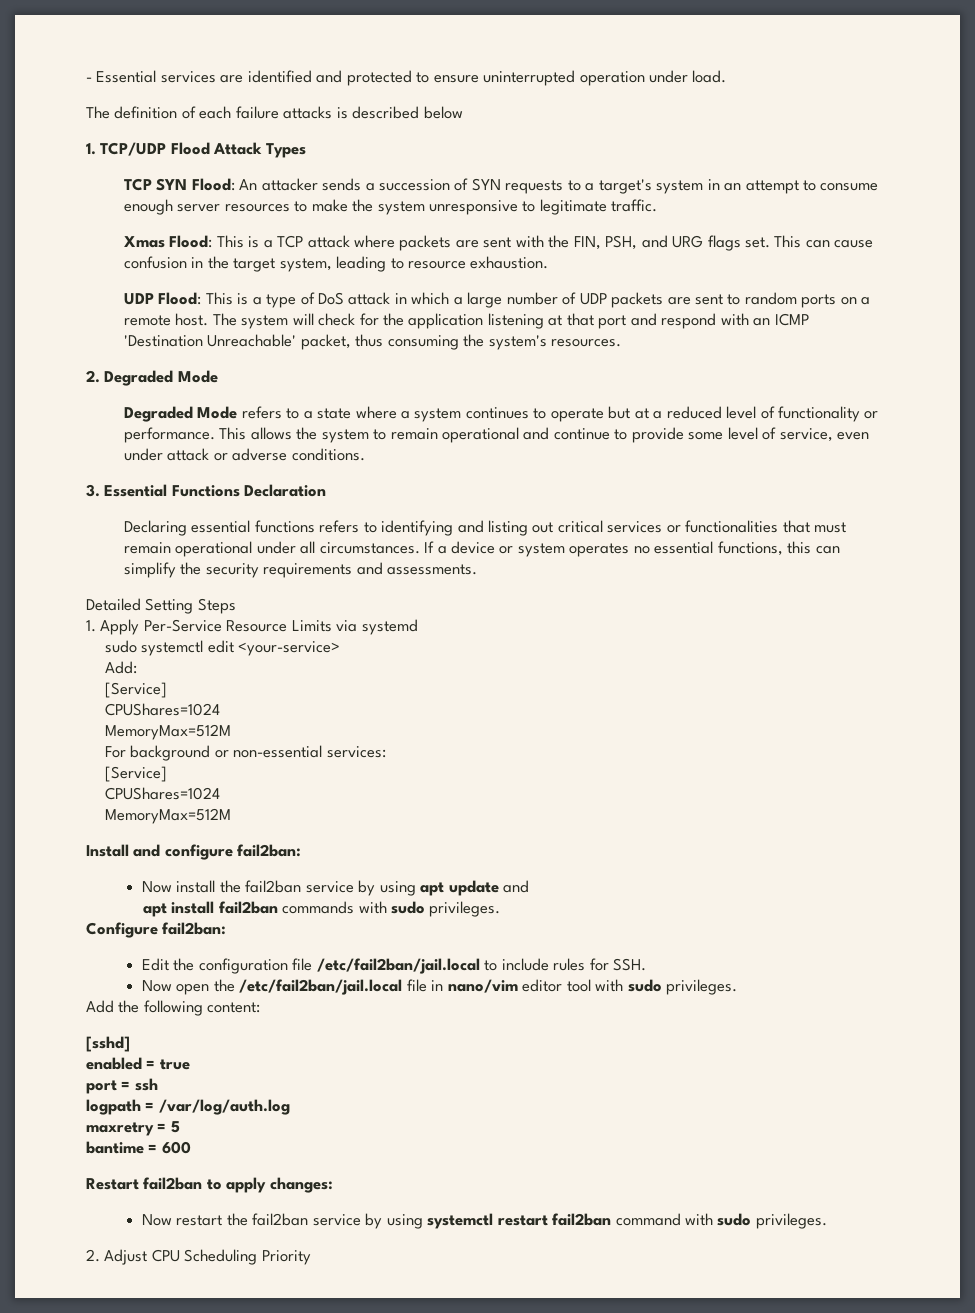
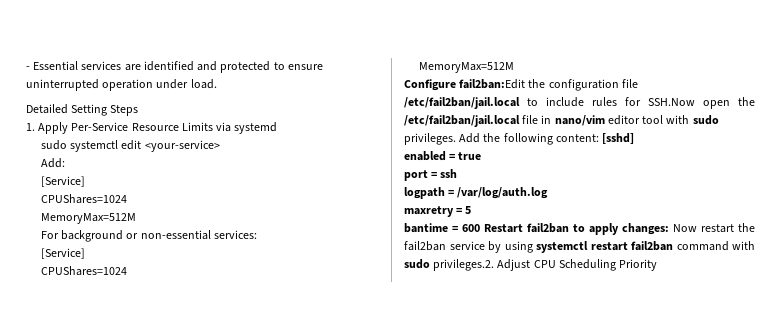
- The definition of each failure attacks is described below
- 1. TCP/UDP Flood Attack Types
- TCP SYN Flood: An attacker sends a succession of SYN requests to a target's system in an attempt to consume enough server resources to make the system unresponsive to legitimate traffic.
- Xmas Flood: This is a TCP attack where packets are sent with the FIN, PSH, and URG flags set. This can cause confusion in the target system, leading to resource exhaustion.
- UDP Flood: This is a type of DoS attack in which a large number of UDP packets are sent to random ports on a remote host. The system will check for the application listening at that port and respond with an ICMP 'Destination Unreachable' packet, thus consuming the system's resources.
- 2. Degraded Mode
- Degraded Mode refers to a state where a system continues to operate but at a reduced level of functionality or performance. This allows the system to remain operational and continue to provide some level of service, even under attack or adverse conditions.
- 3. Essential Functions Declaration
- Declaring essential functions refers to identifying and listing out critical services or functionalities that must remain operational under all circumstances. If a device or system operates no essential functions, this can simplify the security requirements and assessments.
- Install and configure fail2ban:
- Now install the fail2ban service by using apt update and
- apt install fail2ban commands with sudo privileges.
- Configure fail2ban:
- Edit the configuration file /etc/fail2ban/jail.local to include rules for SSH.
- Now open the /etc/fail2ban/jail.local file in nano/vim editor tool with sudo privileges.
- Add the following content:
- [sshd]
+ Configure fail2ban:Edit the configuration file /etc/fail2ban/jail.local to include rules for SSH.Now open the /etc/fail2ban/jail.local file in nano/vim editor tool with sudo privileges. Add the following content: [sshd]
- bantime = 600
- Restart fail2ban to apply changes:
- Now restart the fail2ban service by using systemctl restart fail2ban command with sudo privileges.
- 2. Adjust CPU Scheduling Priority
+ bantime = 600 Restart fail2ban to apply changes: Now restart the fail2ban service by using systemctl restart fail2ban command with sudo privileges.2. Adjust CPU Scheduling Priority

